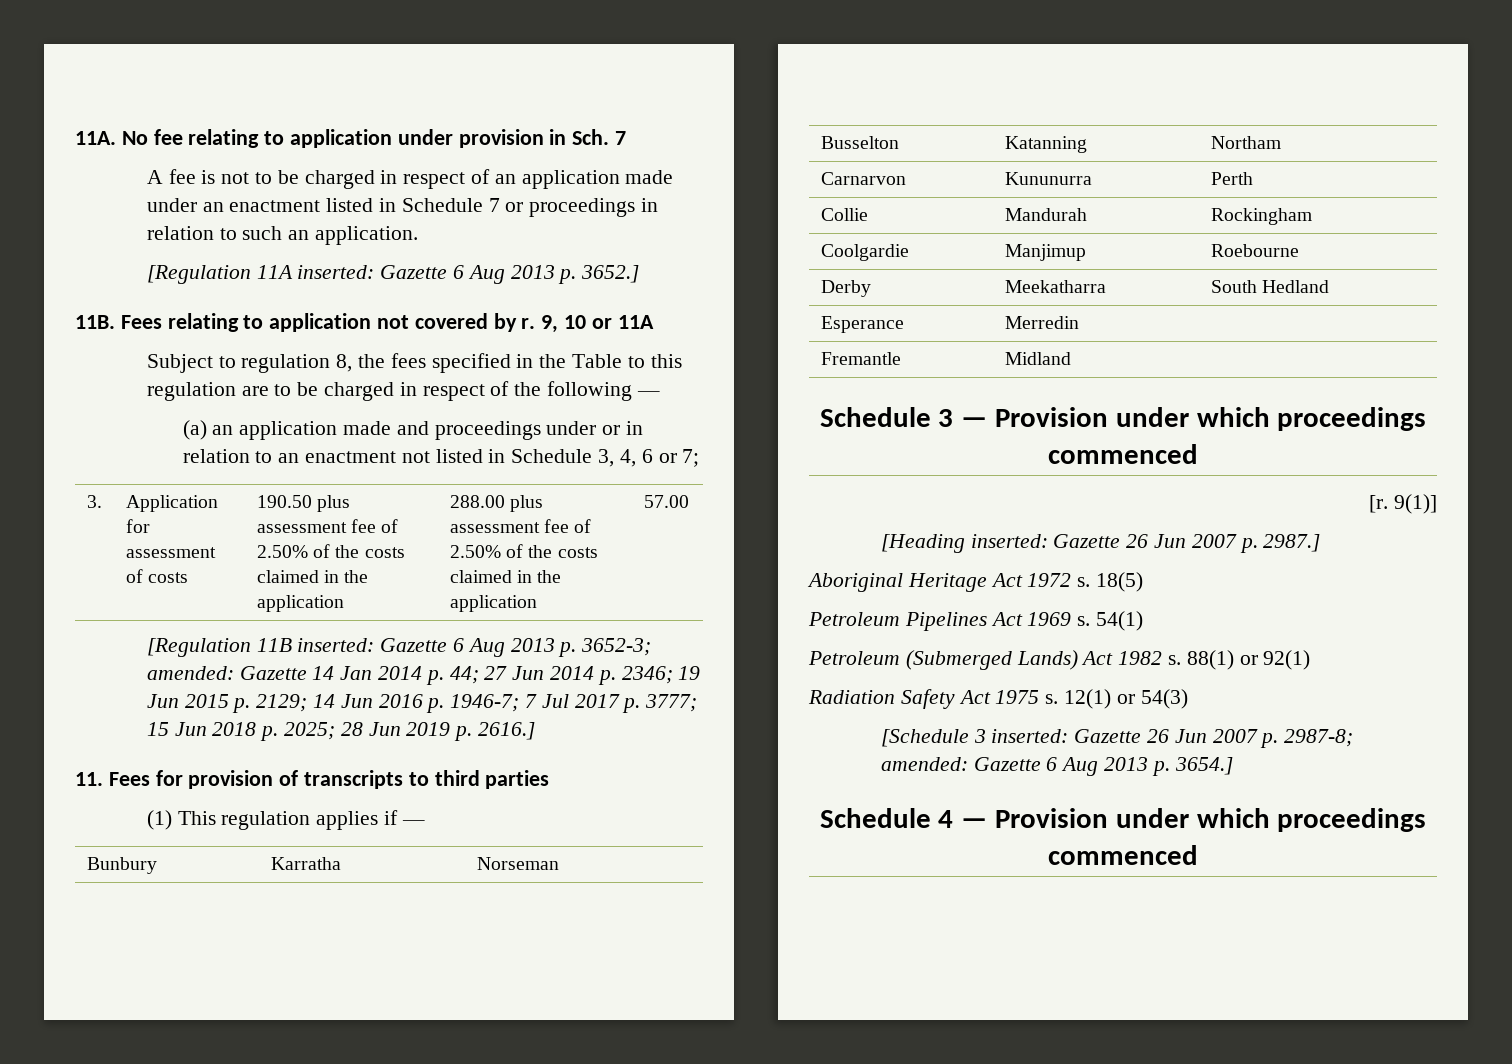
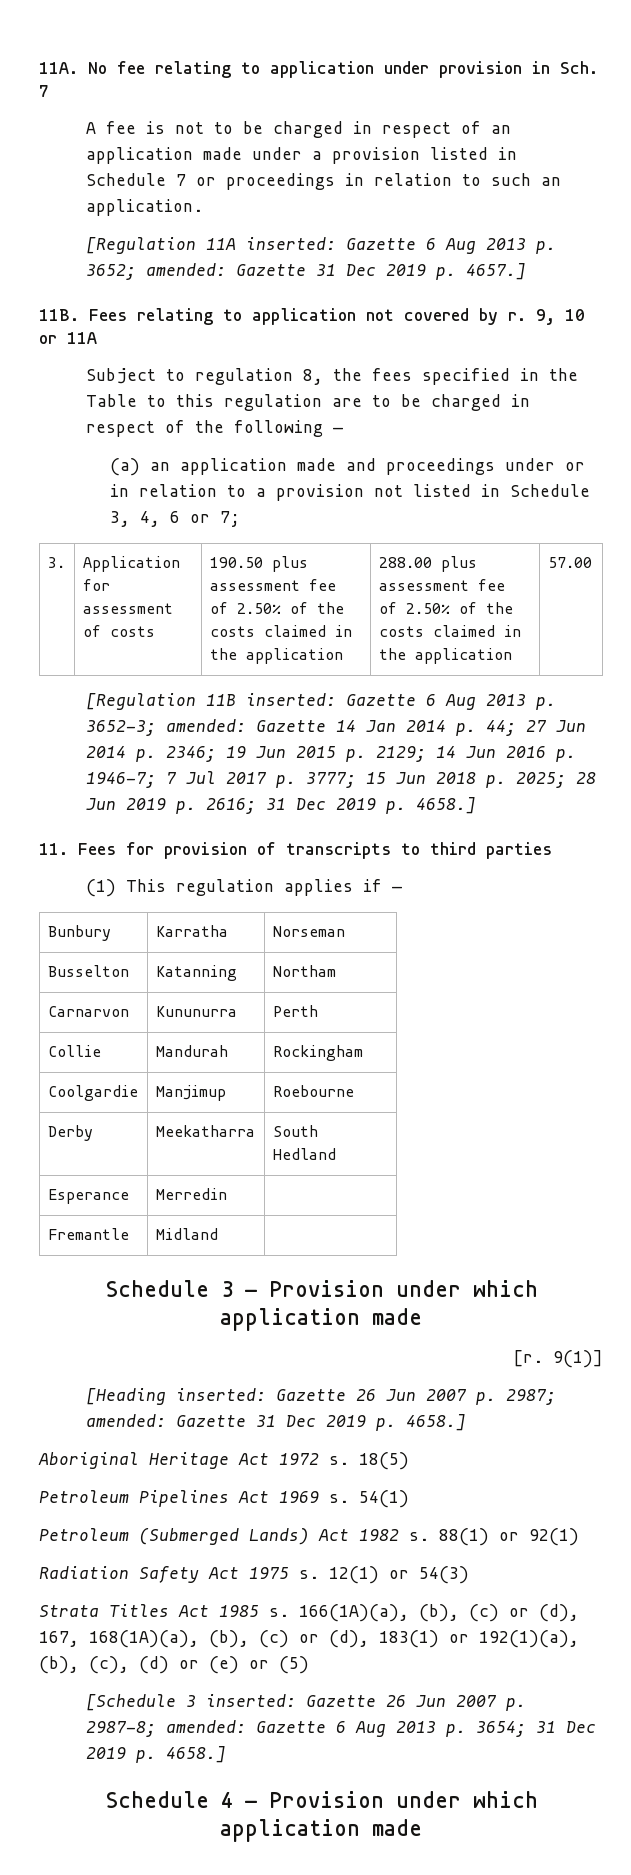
- A fee is not to be charged in respect of an application made under an enactment listed in Schedule 7 or proceedings in relation to such an application.
+ A fee is not to be charged in respect of an application made under a provision listed in Schedule 7 or proceedings in relation to such an application.
- [Regulation 11A inserted: Gazette 6 Aug 2013 p. 3652.]
+ [Regulation 11A inserted: Gazette 6 Aug 2013 p. 3652; amended: Gazette 31 Dec 2019 p. 4657.]
- (a) an application made and proceedings under or in relation to an enactment not listed in Schedule 3, 4, 6 or 7;
+ (a) an application made and proceedings under or in relation to a provision not listed in Schedule 3, 4, 6 or 7;
- [Regulation 11B inserted: Gazette 6 Aug 2013 p. 3652-3; amended: Gazette 14 Jan 2014 p. 44; 27 Jun 2014 p. 2346; 19 Jun 2015 p. 2129; 14 Jun 2016 p. 1946-7; 7 Jul 2017 p. 3777; 15 Jun 2018 p. 2025; 28 Jun 2019 p. 2616.]
+ [Regulation 11B inserted: Gazette 6 Aug 2013 p. 3652-3; amended: Gazette 14 Jan 2014 p. 44; 27 Jun 2014 p. 2346; 19 Jun 2015 p. 2129; 14 Jun 2016 p. 1946-7; 7 Jul 2017 p. 3777; 15 Jun 2018 p. 2025; 28 Jun 2019 p. 2616; 31 Dec 2019 p. 4658.]
- Schedule 3 — Provision under which proceedings commenced
+ Schedule 3 — Provision under which application made
- [Heading inserted: Gazette 26 Jun 2007 p. 2987.]
+ [Heading inserted: Gazette 26 Jun 2007 p. 2987; amended: Gazette 31 Dec 2019 p. 4658.]
+ Strata Titles Act 1985 s. 166(1A)(a), (b), (c) or (d), 167, 168(1A)(a), (b), (c) or (d), 183(1) or 192(1)(a), (b), (c), (d) or (e) or (5)
- [Schedule 3 inserted: Gazette 26 Jun 2007 p. 2987-8; amended: Gazette 6 Aug 2013 p. 3654.]
+ [Schedule 3 inserted: Gazette 26 Jun 2007 p. 2987-8; amended: Gazette 6 Aug 2013 p. 3654; 31 Dec 2019 p. 4658.]
- Schedule 4 — Provision under which proceedings commenced
+ Schedule 4 — Provision under which application made

